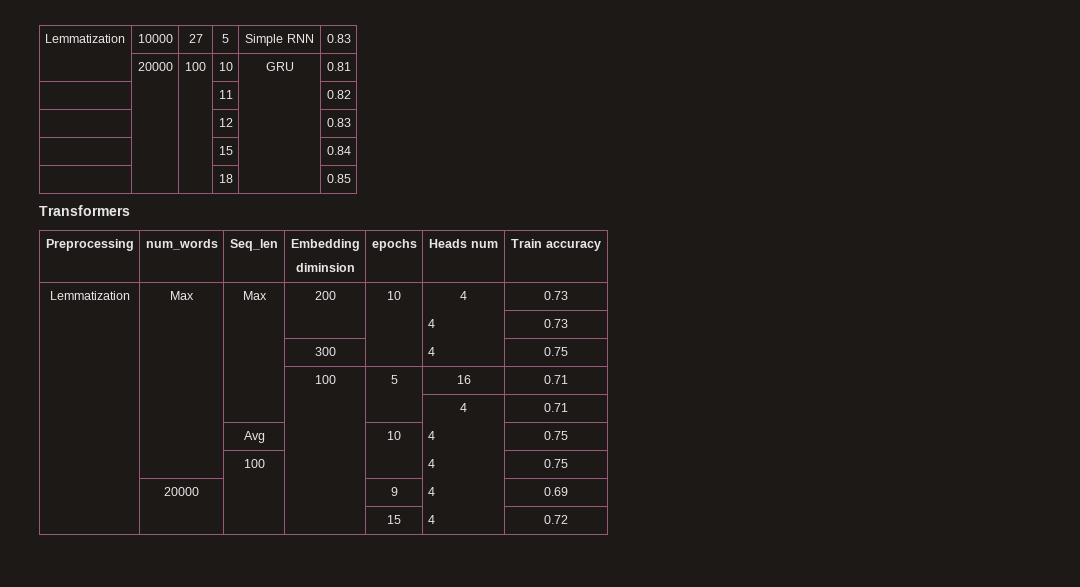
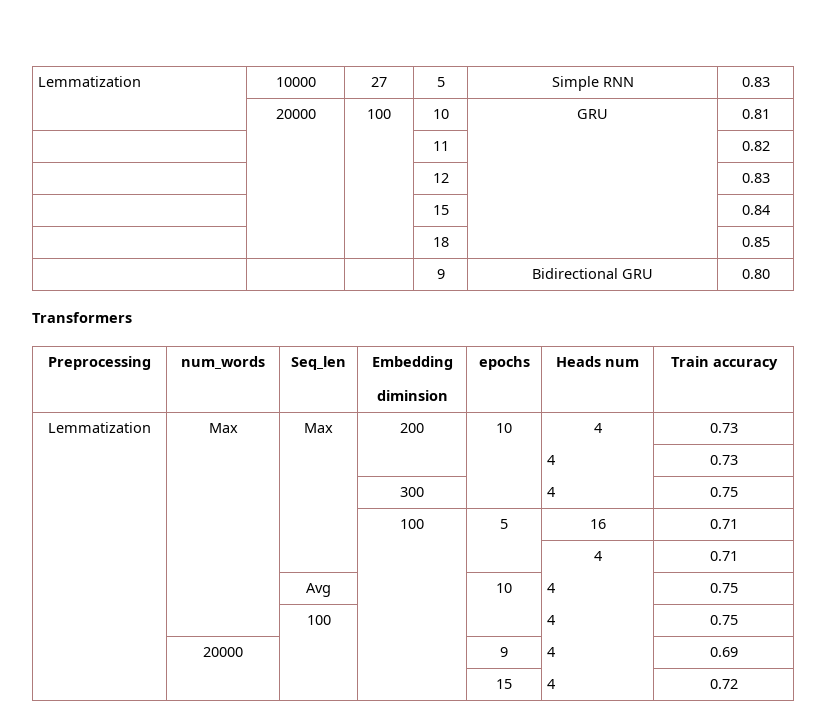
+ | | | 9 | Bidirectional GRU | 0.80

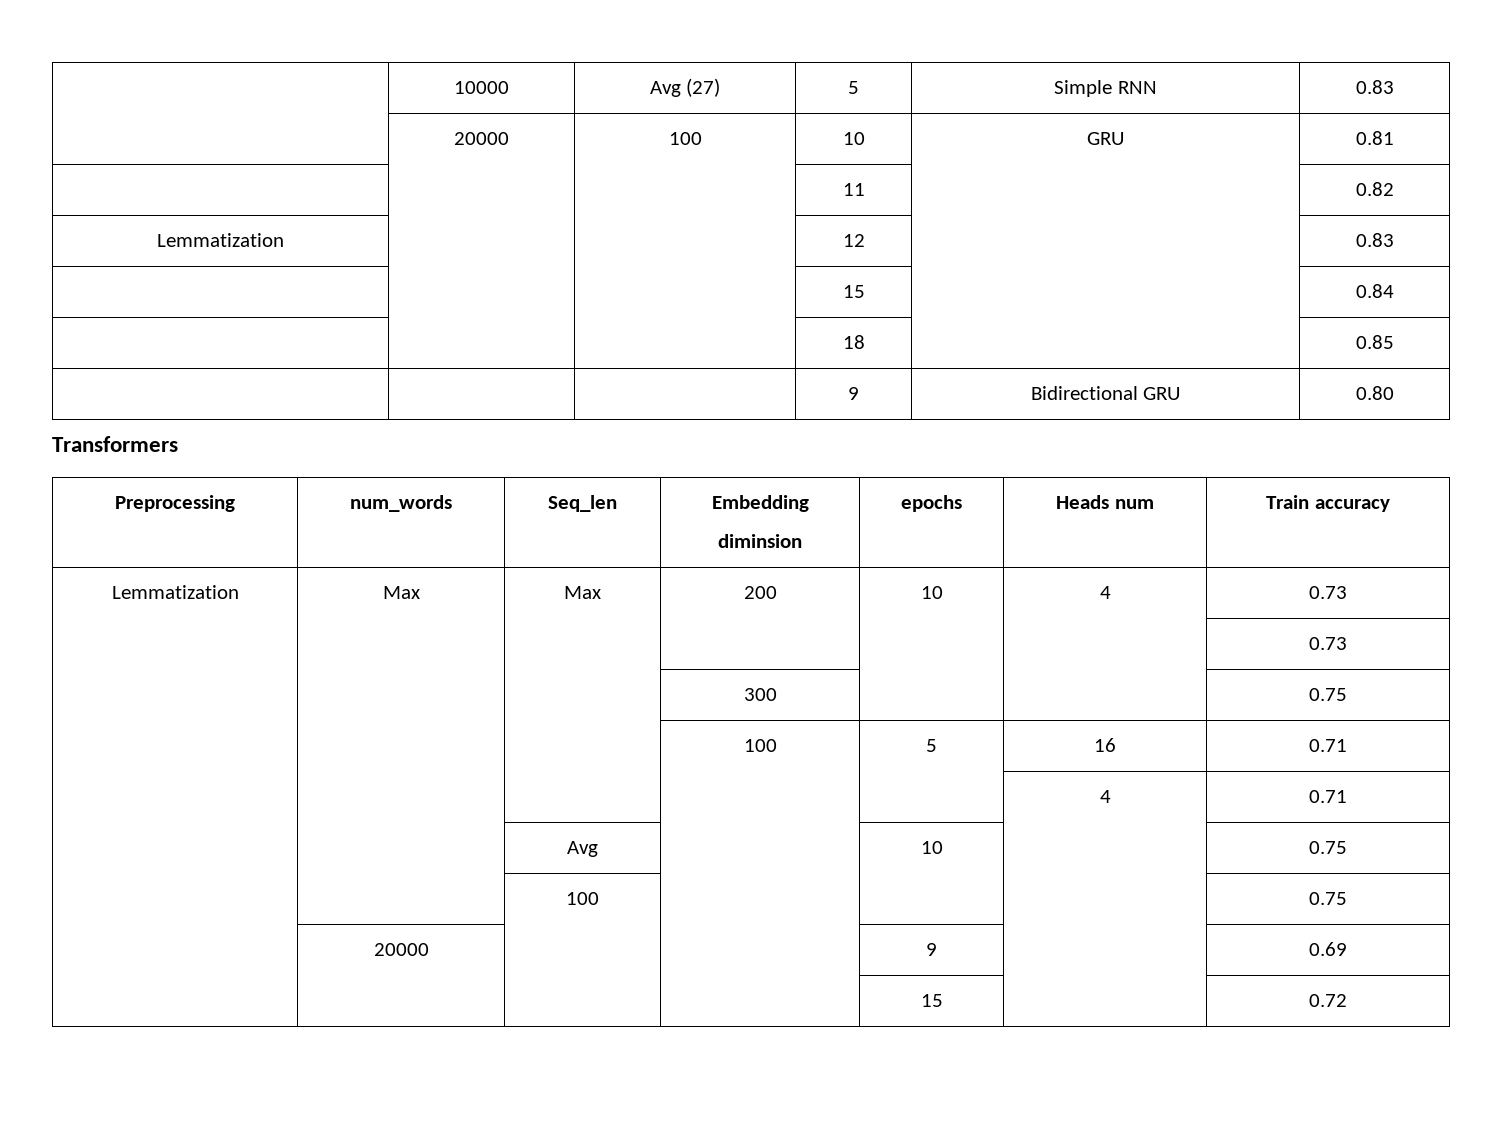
- Lemmatization | 10000 | 27 | 5 | Simple RNN | 0.83
+ | 10000 | Avg (27) | 5 | Simple RNN | 0.83
- | | | 12 | | 0.83
+ Lemmatization | | | 12 | | 0.83
- | | | | | 4 | 0.73
+ | | | | | | 0.73
- | | | 300 | | 4 | 0.75
+ | | | 300 | | | 0.75
- | | Avg | | 10 | 4 | 0.75
+ | | Avg | | 10 | | 0.75
- | | 100 | | | 4 | 0.75
+ | | 100 | | | | 0.75
- | 20000 | | | 9 | 4 | 0.69
+ | 20000 | | | 9 | | 0.69
- | | | | 15 | 4 | 0.72
+ | | | | 15 | | 0.72

